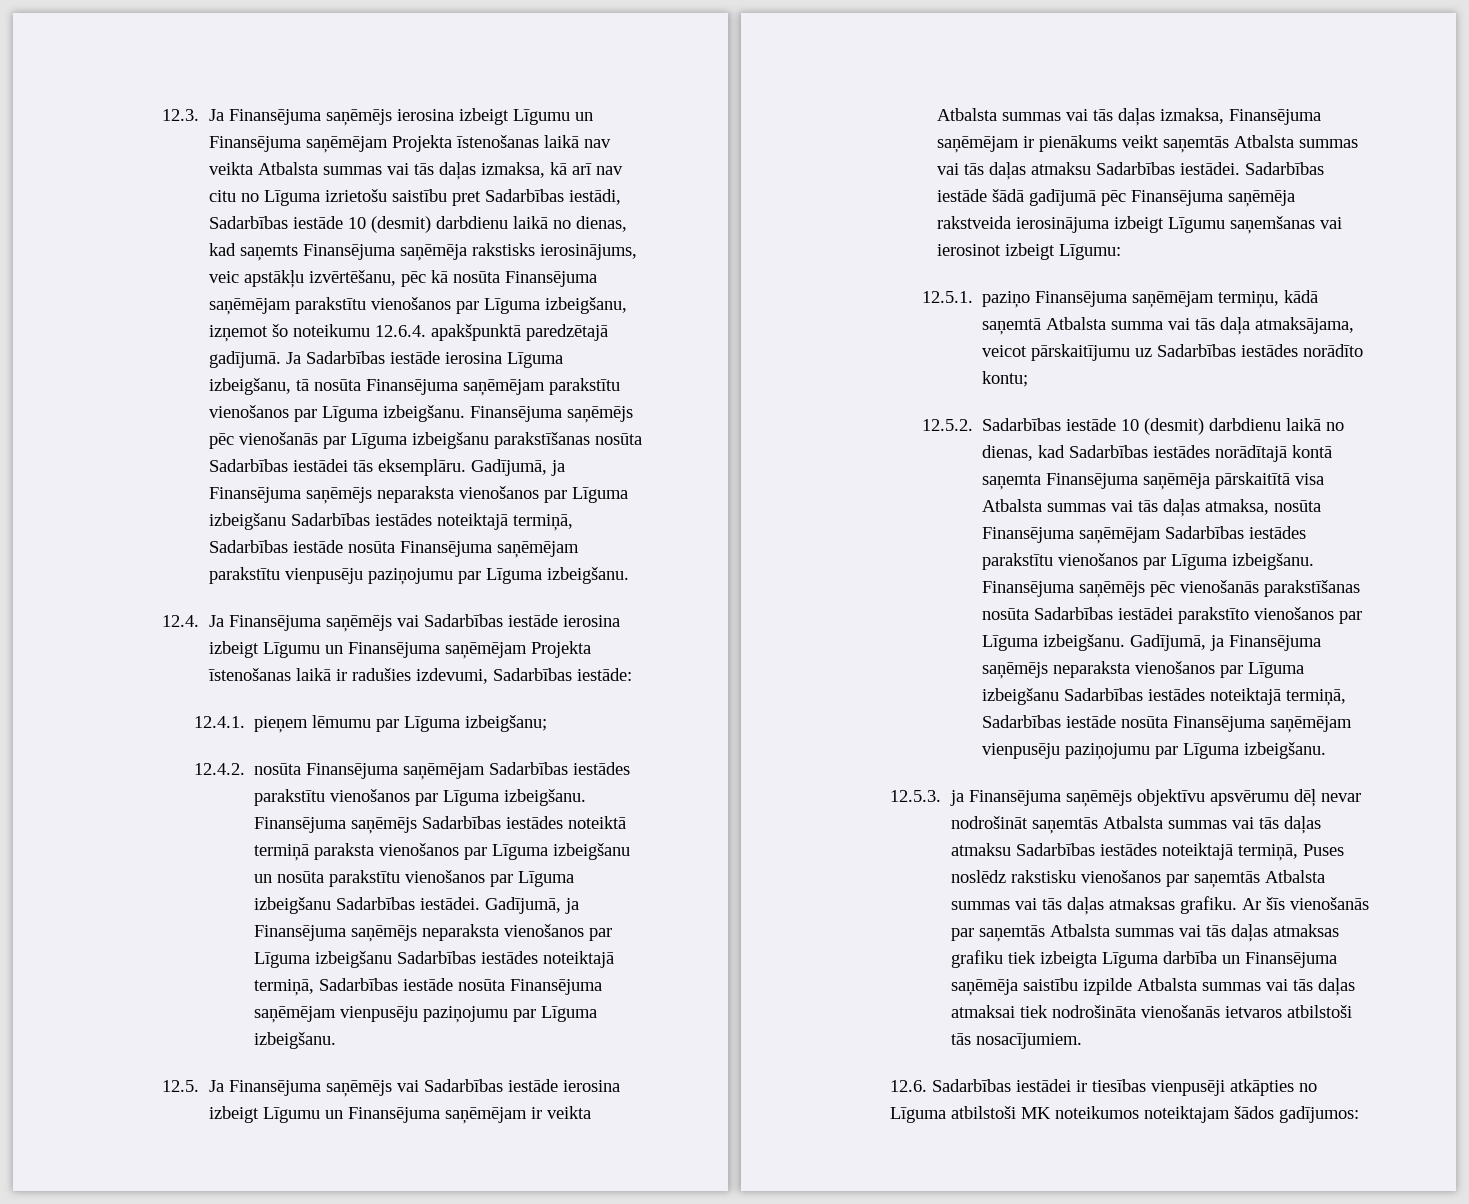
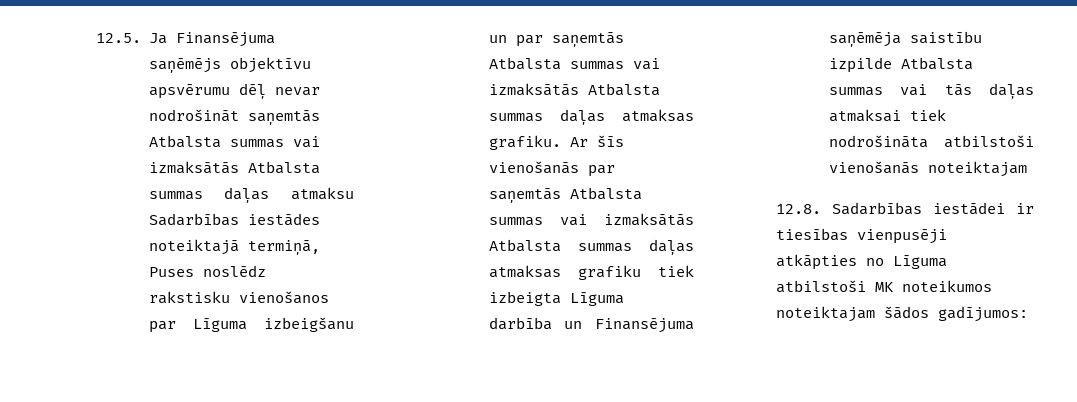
- 12.3. Ja Finansējuma saņēmējs ierosina izbeigt Līgumu un Finansējuma saņēmējam Projekta īstenošanas laikā nav veikta Atbalsta summas vai tās daļas izmaksa, kā arī nav citu no Līguma izrietošu saistību pret Sadarbības iestādi, Sadarbības iestāde 10 (desmit) darbdienu laikā no dienas, kad saņemts Finansējuma saņēmēja rakstisks ierosinājums, veic apstākļu izvērtēšanu, pēc kā nosūta Finansējuma saņēmējam parakstītu vienošanos par Līguma izbeigšanu, izņemot šo noteikumu 12.6.4. apakšpunktā paredzētajā gadījumā. Ja Sadarbības iestāde ierosina Līguma izbeigšanu, tā nosūta Finansējuma saņēmējam parakstītu vienošanos par Līguma izbeigšanu. Finansējuma saņēmējs pēc vienošanās par Līguma izbeigšanu parakstīšanas nosūta Sadarbības iestādei tās eksemplāru. Gadījumā, ja Finansējuma saņēmējs neparaksta vienošanos par Līguma izbeigšanu Sadarbības iestādes noteiktajā termiņā, Sadarbības iestāde nosūta Finansējuma saņēmējam parakstītu vienpusēju paziņojumu par Līguma izbeigšanu.
- 12.4. Ja Finansējuma saņēmējs vai Sadarbības iestāde ierosina izbeigt Līgumu un Finansējuma saņēmējam Projekta īstenošanas laikā ir radušies izdevumi, Sadarbības iestāde:
- 12.4.1. pieņem lēmumu par Līguma izbeigšanu;
- 12.4.2. nosūta Finansējuma saņēmējam Sadarbības iestādes parakstītu vienošanos par Līguma izbeigšanu. Finansējuma saņēmējs Sadarbības iestādes noteiktā termiņā paraksta vienošanos par Līguma izbeigšanu un nosūta parakstītu vienošanos par Līguma izbeigšanu Sadarbības iestādei. Gadījumā, ja Finansējuma saņēmējs neparaksta vienošanos par Līguma izbeigšanu Sadarbības iestādes noteiktajā termiņā, Sadarbības iestāde nosūta Finansējuma saņēmējam vienpusēju paziņojumu par Līguma izbeigšanu.
- 12.5. Ja Finansējuma saņēmējs vai Sadarbības iestāde ierosina izbeigt Līgumu un Finansējuma saņēmējam ir veikta Atbalsta summas vai tās daļas izmaksa, Finansējuma saņēmējam ir pienākums veikt saņemtās Atbalsta summas vai tās daļas atmaksu Sadarbības iestādei. Sadarbības iestāde šādā gadījumā pēc Finansējuma saņēmēja rakstveida ierosinājuma izbeigt Līgumu saņemšanas vai ierosinot izbeigt Līgumu:
- 12.5.1. paziņo Finansējuma saņēmējam termiņu, kādā saņemtā Atbalsta summa vai tās daļa atmaksājama, veicot pārskaitījumu uz Sadarbības iestādes norādīto kontu;
- 12.5.2. Sadarbības iestāde 10 (desmit) darbdienu laikā no dienas, kad Sadarbības iestādes norādītajā kontā saņemta Finansējuma saņēmēja pārskaitītā visa Atbalsta summas vai tās daļas atmaksa, nosūta Finansējuma saņēmējam Sadarbības iestādes parakstītu vienošanos par Līguma izbeigšanu. Finansējuma saņēmējs pēc vienošanās parakstīšanas nosūta Sadarbības iestādei parakstīto vienošanos par Līguma izbeigšanu. Gadījumā, ja Finansējuma saņēmējs neparaksta vienošanos par Līguma izbeigšanu Sadarbības iestādes noteiktajā termiņā, Sadarbības iestāde nosūta Finansējuma saņēmējam vienpusēju paziņojumu par Līguma izbeigšanu.
- 12.5.3. ja Finansējuma saņēmējs objektīvu apsvērumu dēļ nevar nodrošināt saņemtās Atbalsta summas vai tās daļas atmaksu Sadarbības iestādes noteiktajā termiņā, Puses noslēdz rakstisku vienošanos par saņemtās Atbalsta summas vai tās daļas atmaksas grafiku.
+ 12.5. Ja Finansējuma saņēmējs objektīvu apsvērumu dēļ nevar nodrošināt saņemtās Atbalsta summas vai izmaksātās Atbalsta summas daļas atmaksu Sadarbības iestādes noteiktajā termiņā, Puses noslēdz rakstisku vienošanos par Līguma izbeigšanu un par saņemtās Atbalsta summas vai izmaksātās Atbalsta summas daļas atmaksas grafiku.
- Ar šīs vienošanās par saņemtās Atbalsta summas vai tās daļas atmaksas grafiku tiek izbeigta Līguma darbība un Finansējuma saņēmēja saistību izpilde Atbalsta summas vai tās daļas atmaksai tiek nodrošināta vienošanās ietvaros atbilstoši tās nosacījumiem.
- 12.6. Sadarbības iestādei ir tiesības vienpusēji atkāpties no Līguma atbilstoši MK noteikumos noteiktajam šādos gadījumos:
+ Ar šīs vienošanās par saņemtās Atbalsta summas vai izmaksātās Atbalsta summas daļas atmaksas grafiku tiek izbeigta Līguma darbība un Finansējuma saņēmēja saistību izpilde Atbalsta summas vai tās daļas atmaksai tiek nodrošināta atbilstoši vienošanās noteiktajam
+ 12.8. Sadarbības iestādei ir tiesības vienpusēji atkāpties no Līguma atbilstoši MK noteikumos noteiktajam šādos gadījumos:

